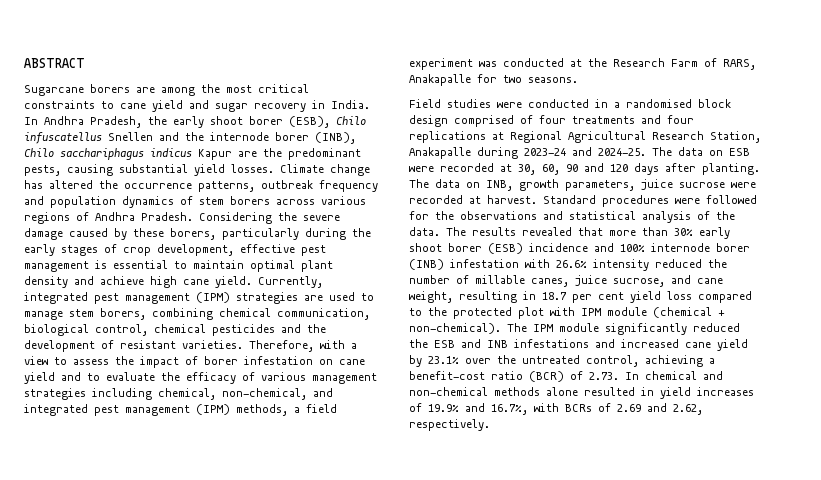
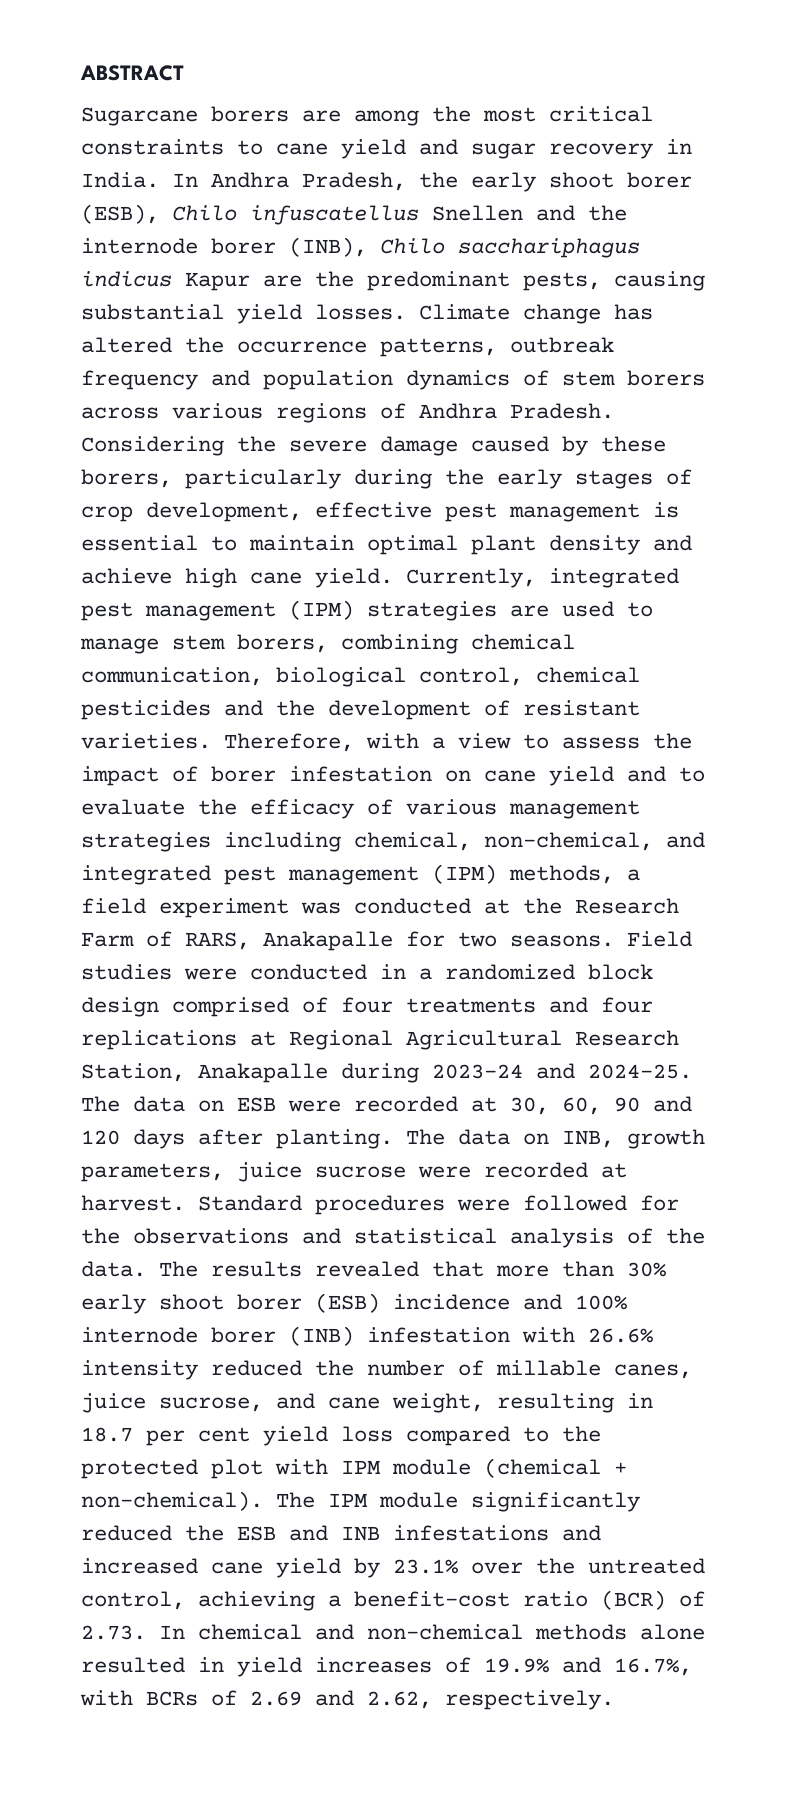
- Therefore, with a view to assess the impact of borer infestation on cane yield and to evaluate the efficacy of various management strategies including chemical, non-chemical, and integrated pest management (IPM) methods, a field experiment was conducted at the Research Farm of RARS, Anakapalle for two seasons.
- Field studies were conducted in a randomised block design comprised of four treatments and four replications at Regional Agricultural Research Station, Anakapalle during 2023-24 and 2024-25.
+ Therefore, with a view to assess the impact of borer infestation on cane yield and to evaluate the efficacy of various management strategies including chemical, non-chemical, and integrated pest management (IPM) methods, a field experiment was conducted at the Research Farm of RARS, Anakapalle for two seasons. Field studies were conducted in a randomized block design comprised of four treatments and four replications at Regional Agricultural Research Station, Anakapalle during 2023-24 and 2024-25.

